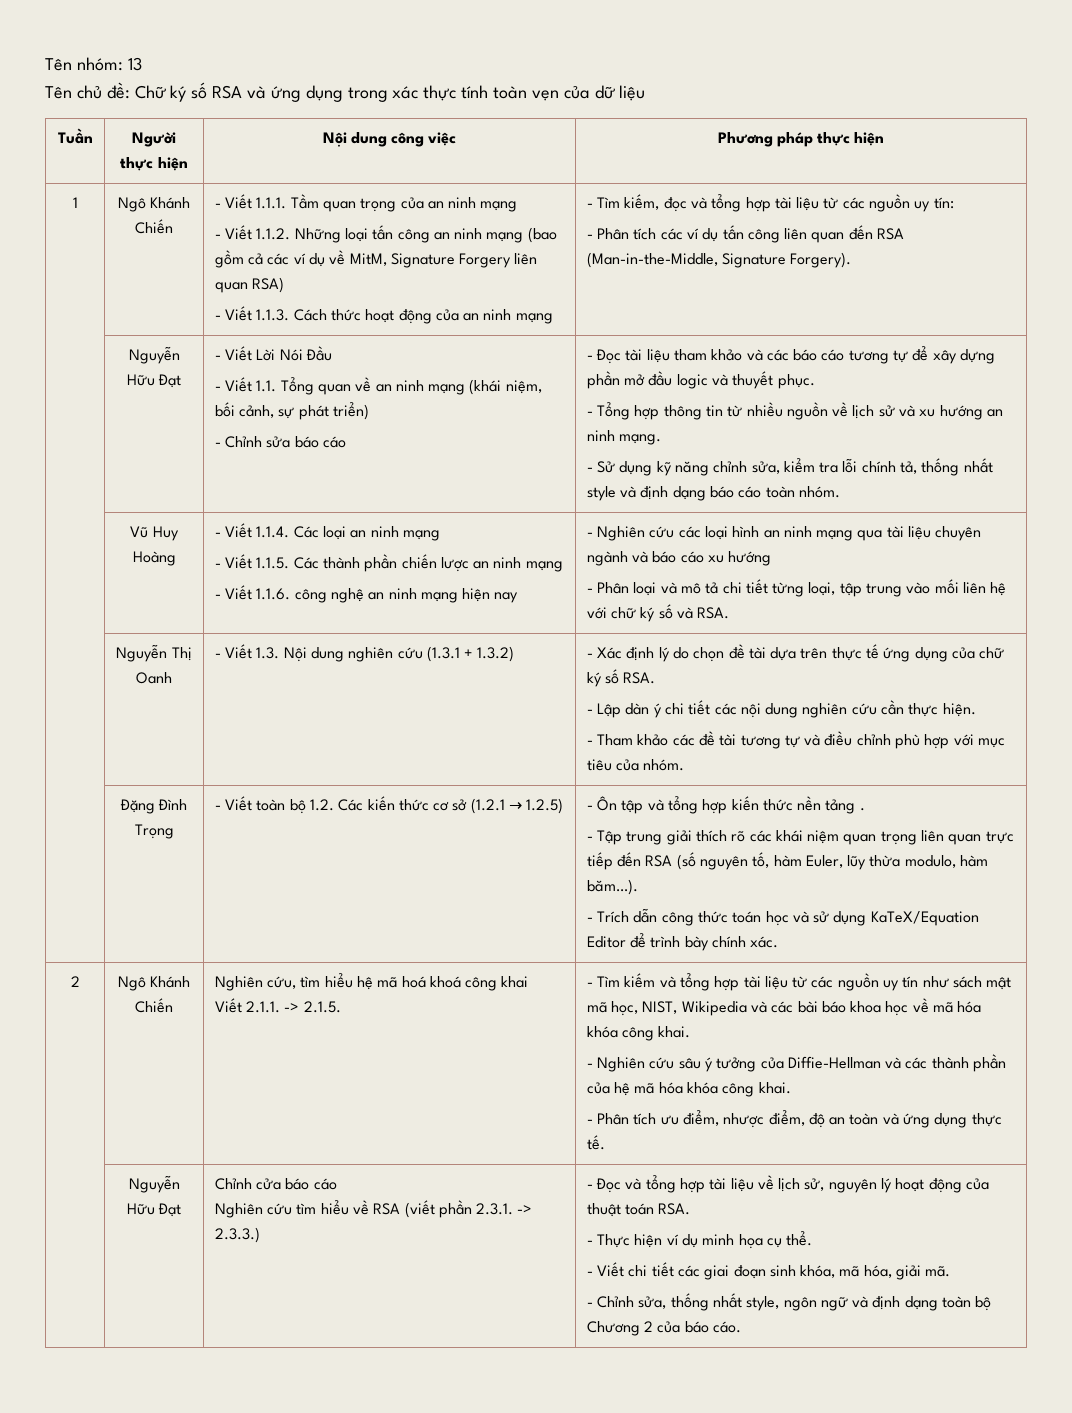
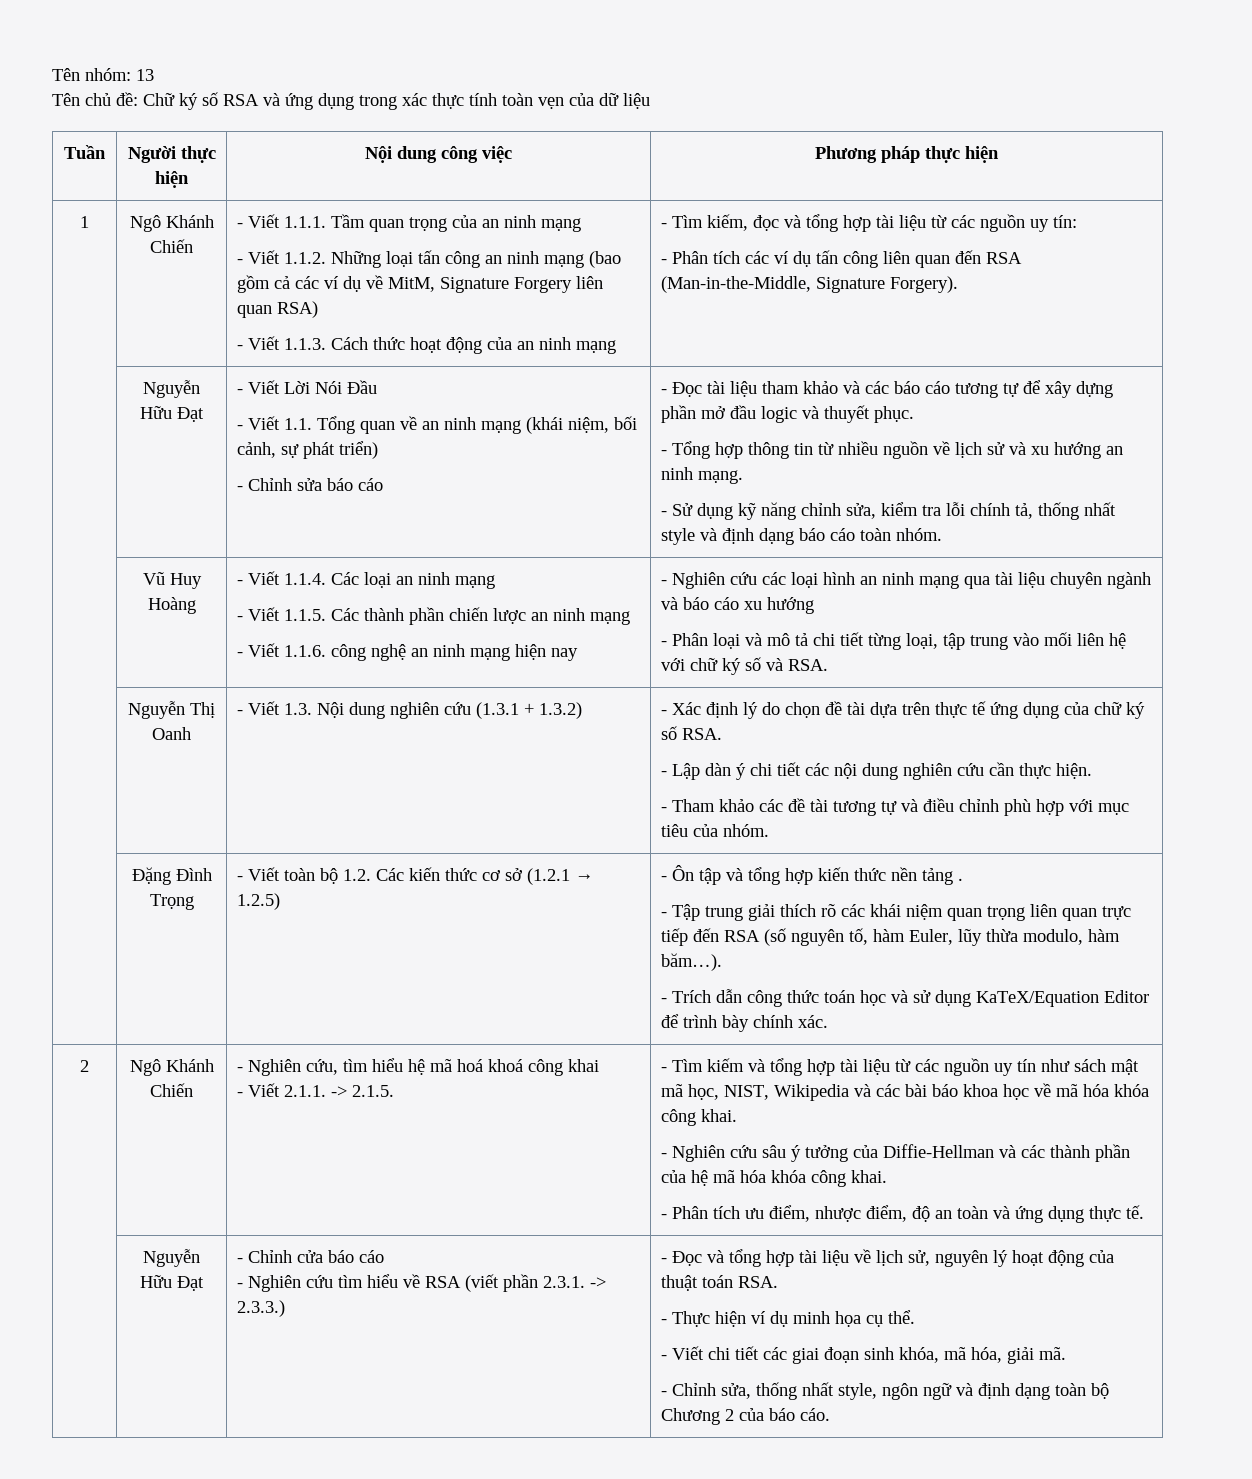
- Nghiên cứu, tìm hiểu hệ mã hoá khoá công khai
+ - Nghiên cứu, tìm hiểu hệ mã hoá khoá công khai
- Viết 2.1.1. -> 2.1.5.
+ - Viết 2.1.1. -> 2.1.5.
- Chỉnh cửa báo cáo
+ - Chỉnh cửa báo cáo
- Nghiên cứu tìm hiểu về RSA (viết phần 2.3.1. -> 2.3.3.)
+ - Nghiên cứu tìm hiểu về RSA (viết phần 2.3.1. -> 2.3.3.)

